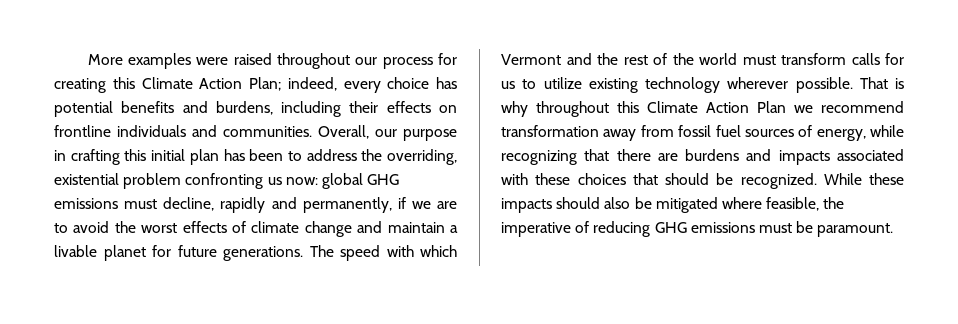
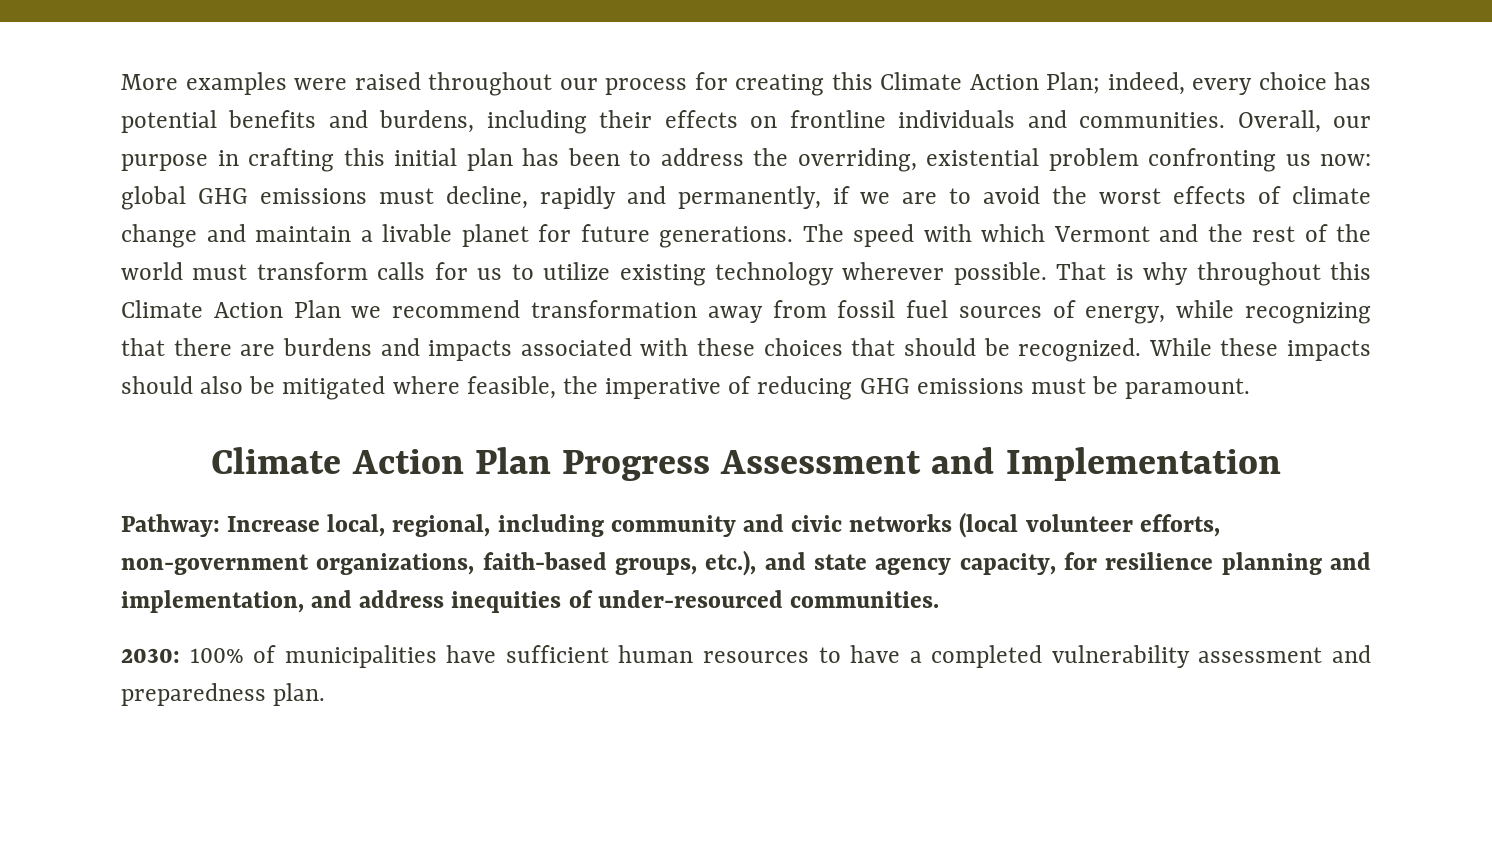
+ Climate Action Plan Progress Assessment and Implementation
+ Pathway: Increase local, regional, including community and civic networks (local volunteer efforts, non-government organizations, faith-based groups, etc.), and state agency capacity, for resilience planning and implementation, and address inequities of under-resourced communities.
+ 2030: 100% of municipalities have sufficient human resources to have a completed vulnerability assessment and preparedness plan.

